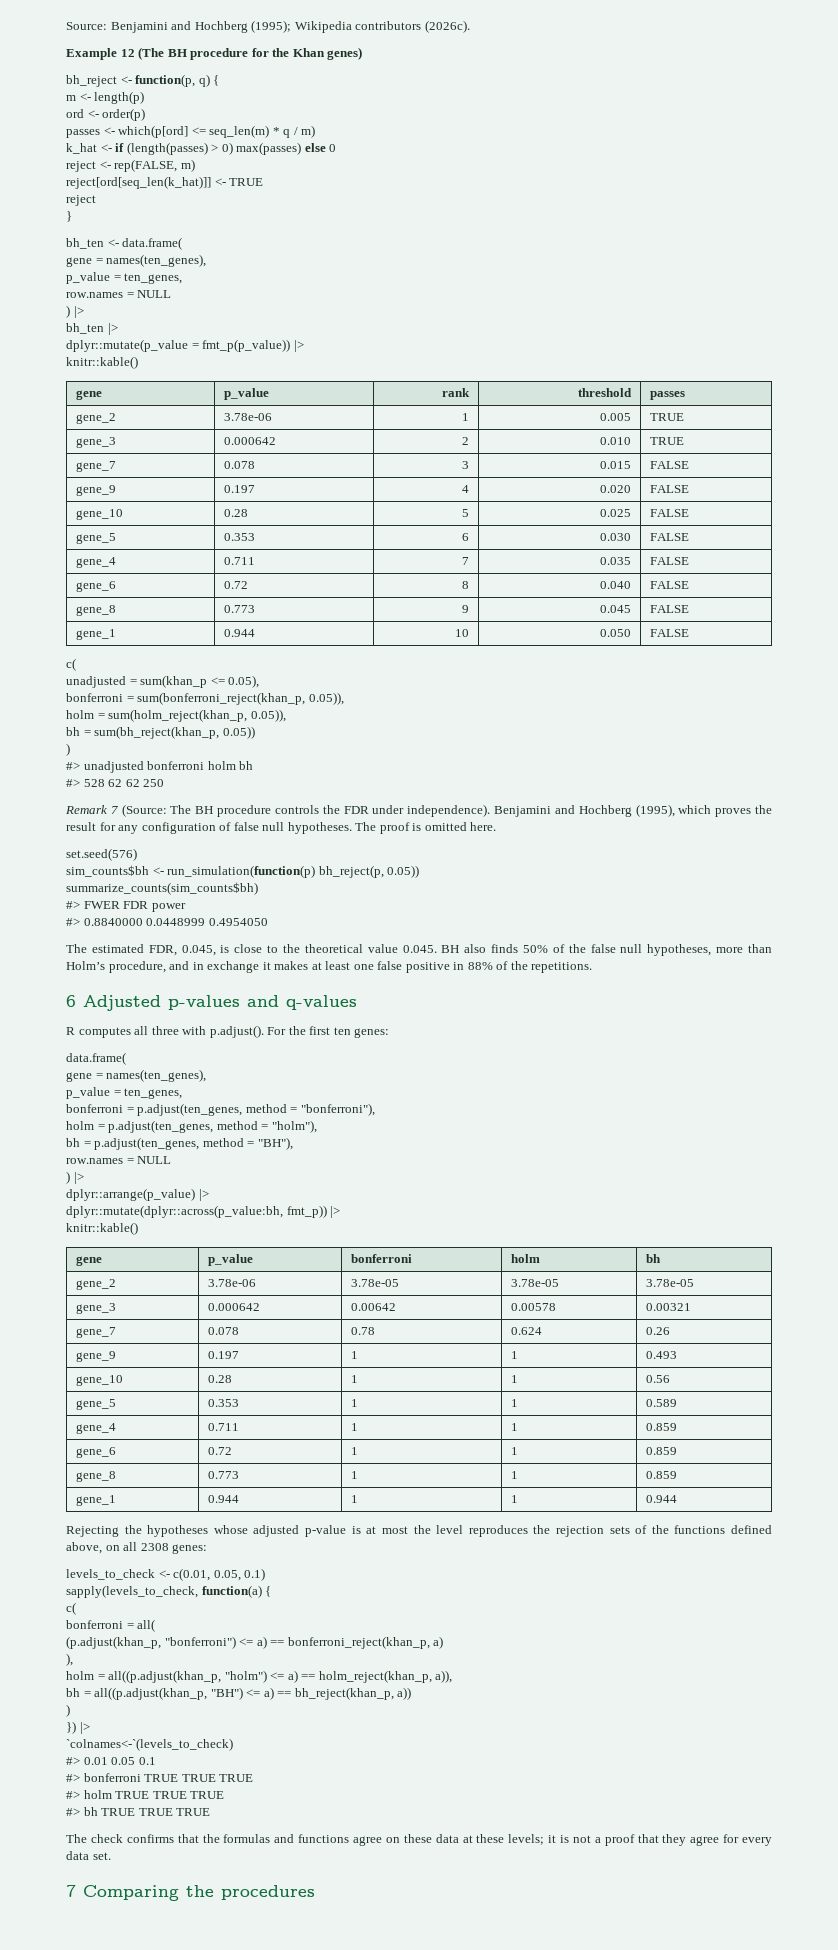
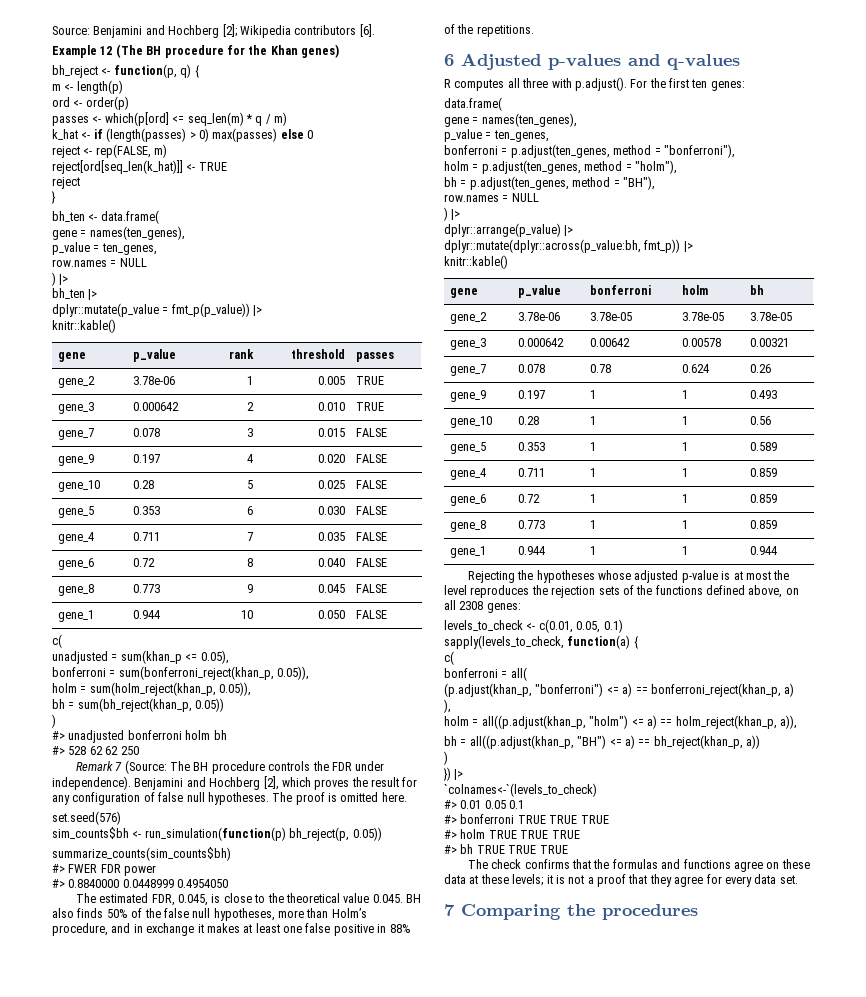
- Source: Benjamini and Hochberg (1995); Wikipedia contributors (2026c).
+ Source: Benjamini and Hochberg [2]; Wikipedia contributors [6].
- Benjamini and Hochberg (1995), which proves the result for any configuration of false null hypotheses.
+ Benjamini and Hochberg [2], which proves the result for any configuration of false null hypotheses.

